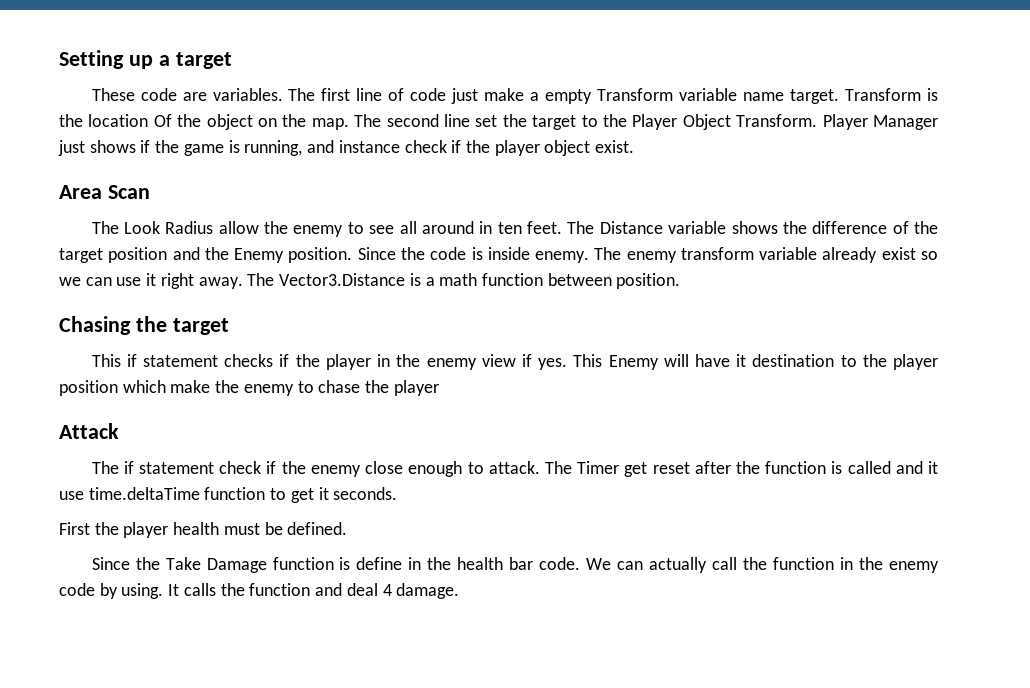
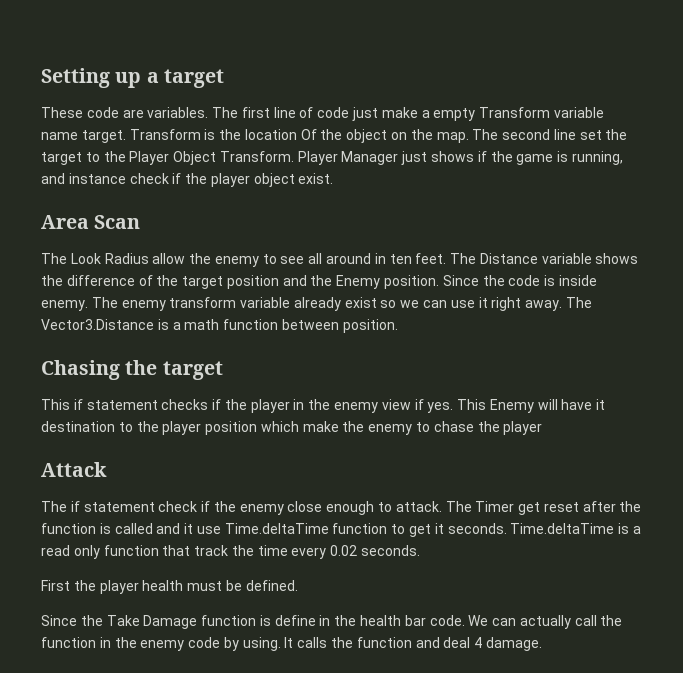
- The Timer get reset after the function is called and it use time.deltaTime function to get it seconds.
+ The Timer get reset after the function is called and it use Time.deltaTime function to get it seconds. Time.deltaTime is a read only function that track the time every 0.02 seconds.

